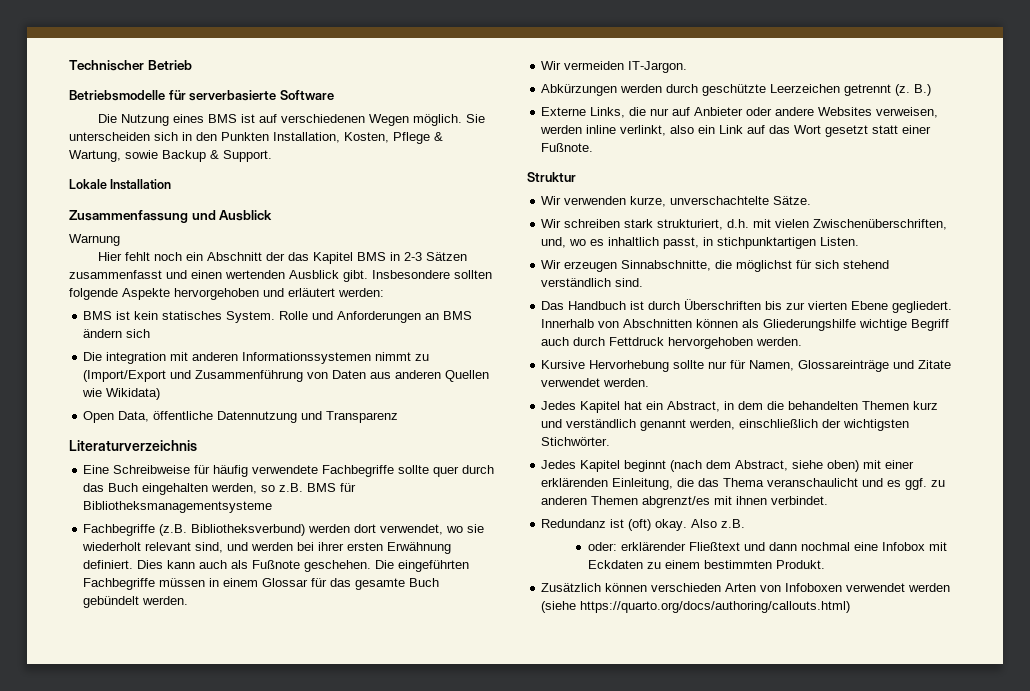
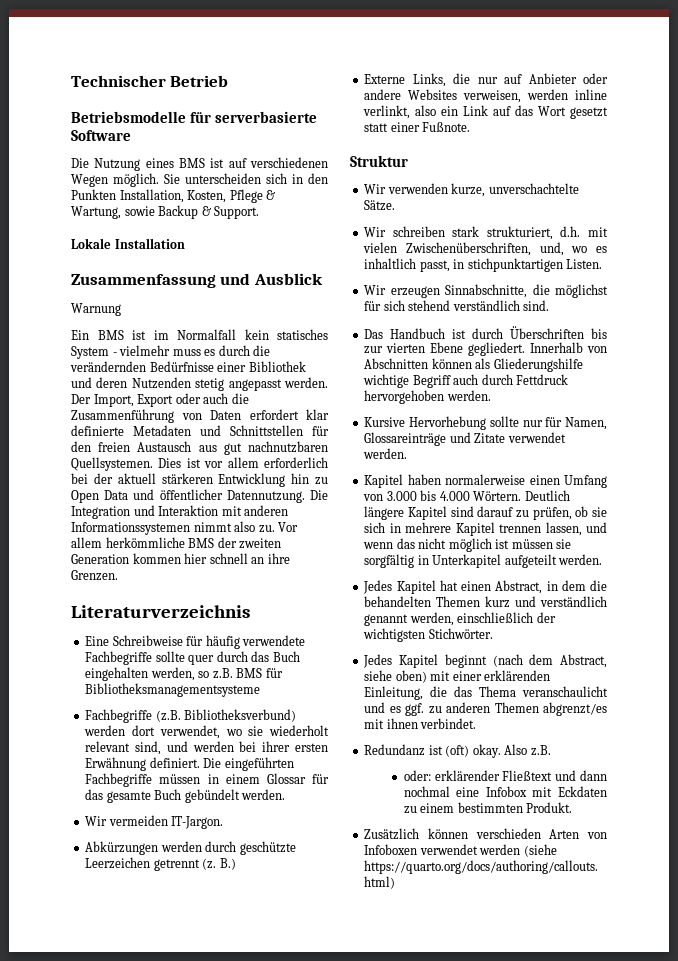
- Hier fehlt noch ein Abschnitt der das Kapitel BMS in 2-3 Sätzen zusammenfasst und einen wertenden Ausblick gibt. Insbesondere sollten folgende Aspekte hervorgehoben und erläutert werden:
- BMS ist kein statisches System. Rolle und Anforderungen an BMS ändern sich
- Die integration mit anderen Informationssystemen nimmt zu (Import/Export und Zusammenführung von Daten aus anderen Quellen wie Wikidata)
- Open Data, öffentliche Datennutzung und Transparenz
+ Ein BMS ist im Normalfall kein statisches System - vielmehr muss es durch die verändernden Bedürfnisse einer Bibliothek und deren Nutzenden stetig angepasst werden. Der Import, Export oder auch die Zusammenführung von Daten erfordert klar definierte Metadaten und Schnittstellen für den freien Austausch aus gut nachnutzbaren Quellsystemen. Dies ist vor allem erforderlich bei der aktuell stärkeren Entwicklung hin zu Open Data und öffentlicher Datennutzung. Die Integration und Interaktion mit anderen Informationssystemen nimmt also zu. Vor allem herkömmliche BMS der zweiten Generation kommen hier schnell an ihre Grenzen.
- Dies kann auch als Fußnote geschehen.
+ Kapitel haben normalerweise einen Umfang von 3.000 bis 4.000 Wörtern. Deutlich längere Kapitel sind darauf zu prüfen, ob sie sich in mehrere Kapitel trennen lassen, und wenn das nicht möglich ist müssen sie sorgfältig in Unterkapitel aufgeteilt werden.
- Jedes Kapitel hat ein Abstract, in dem die behandelten Themen kurz und verständlich genannt werden, einschließlich der wichtigsten Stichwörter.
+ Jedes Kapitel hat einen Abstract, in dem die behandelten Themen kurz und verständlich genannt werden, einschließlich der wichtigsten Stichwörter.

